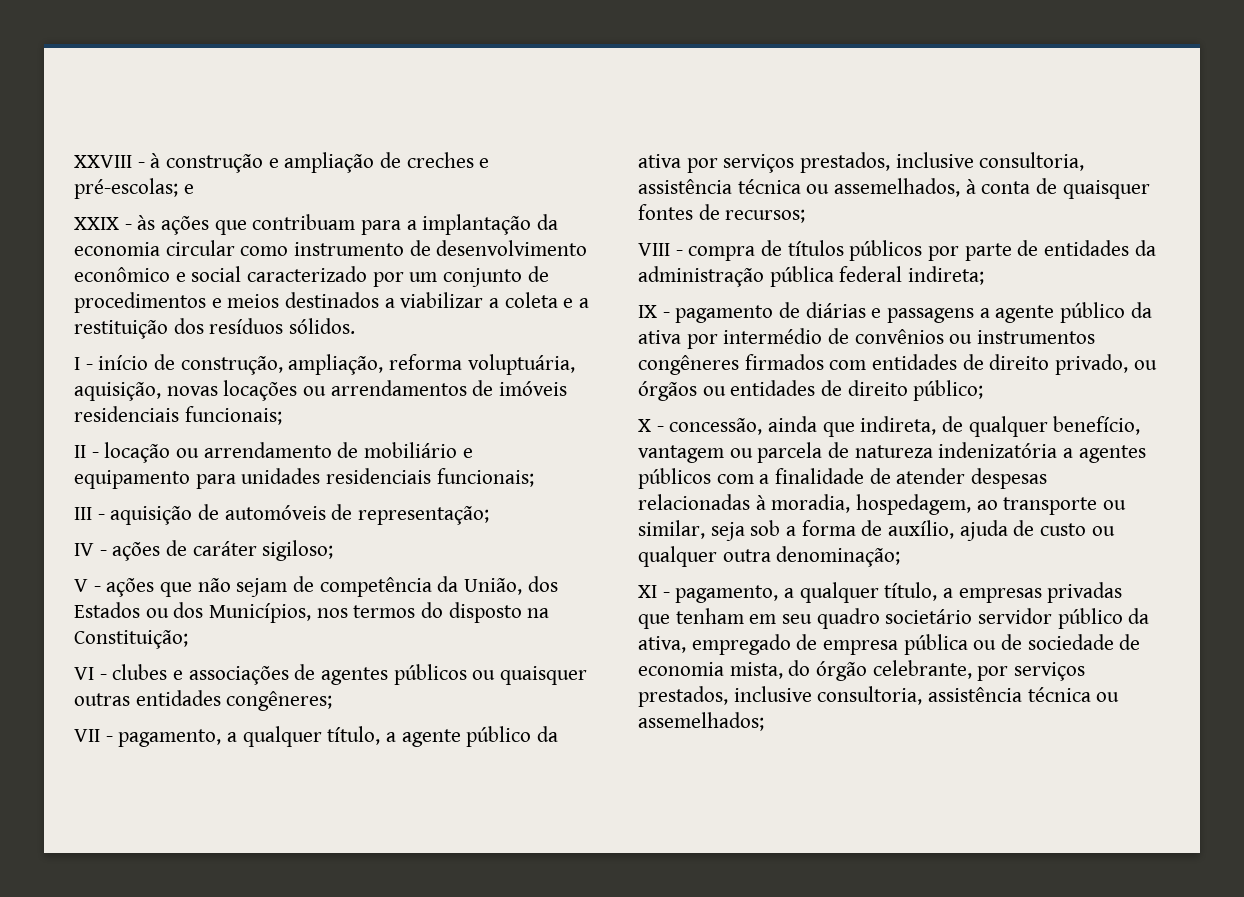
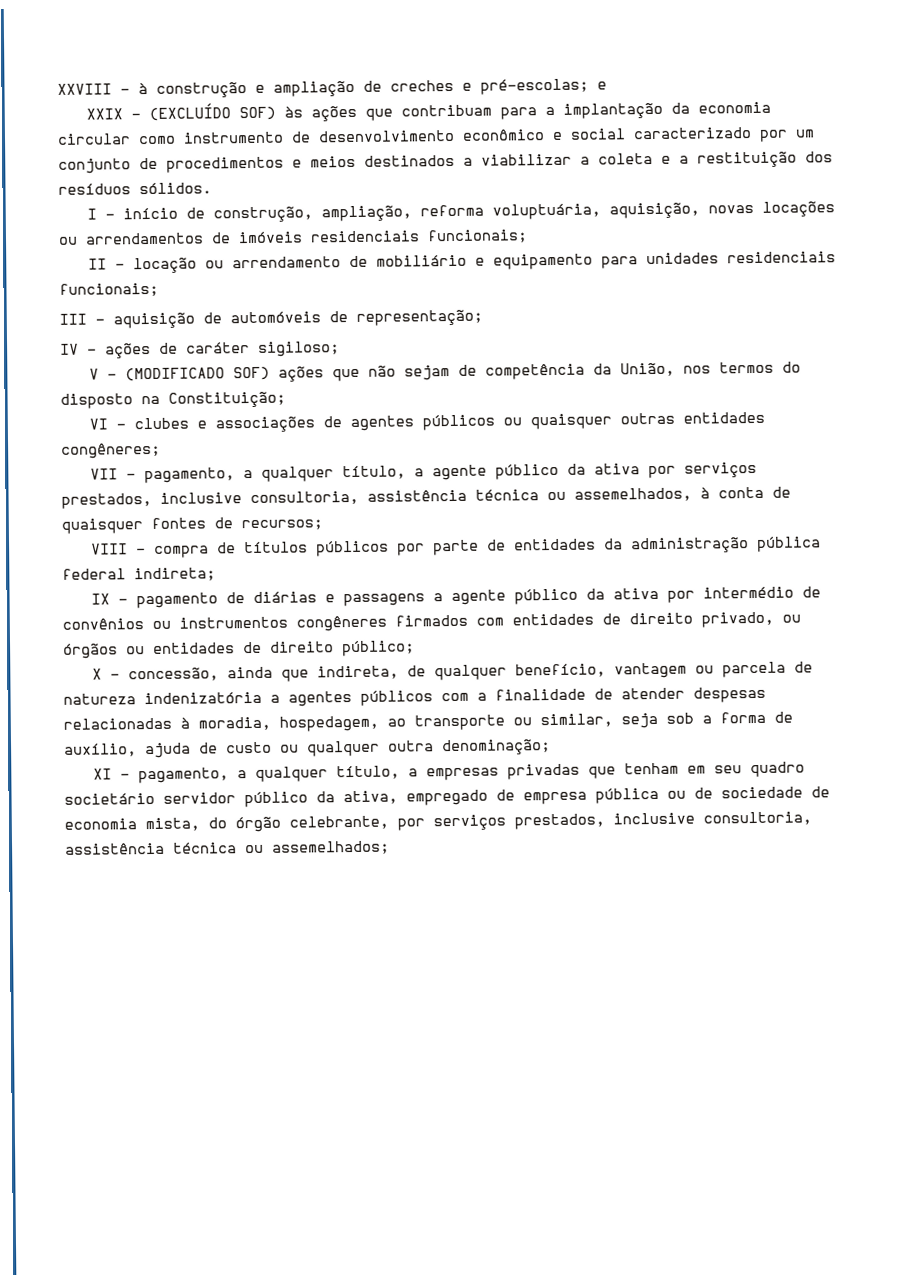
- XXIX - às ações que contribuam para a implantação da economia circular como instrumento de desenvolvimento econômico e social caracterizado por um conjunto de procedimentos e meios destinados a viabilizar a coleta e a restituição dos resíduos sólidos.
+ XXIX - (EXCLUÍDO SOF) às ações que contribuam para a implantação da economia circular como instrumento de desenvolvimento econômico e social caracterizado por um conjunto de procedimentos e meios destinados a viabilizar a coleta e a restituição dos resíduos sólidos.
- V - ações que não sejam de competência da União, dos Estados ou dos Municípios, nos termos do disposto na Constituição;
+ V - (MODIFICADO SOF) ações que não sejam de competência da União, nos termos do disposto na Constituição;

